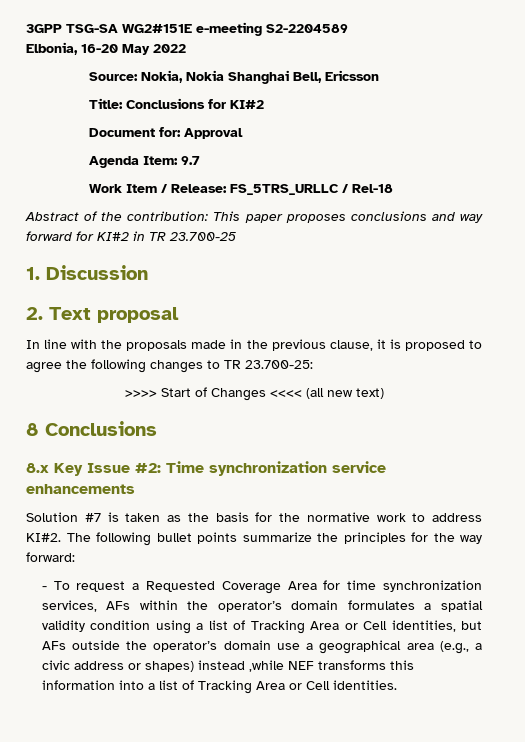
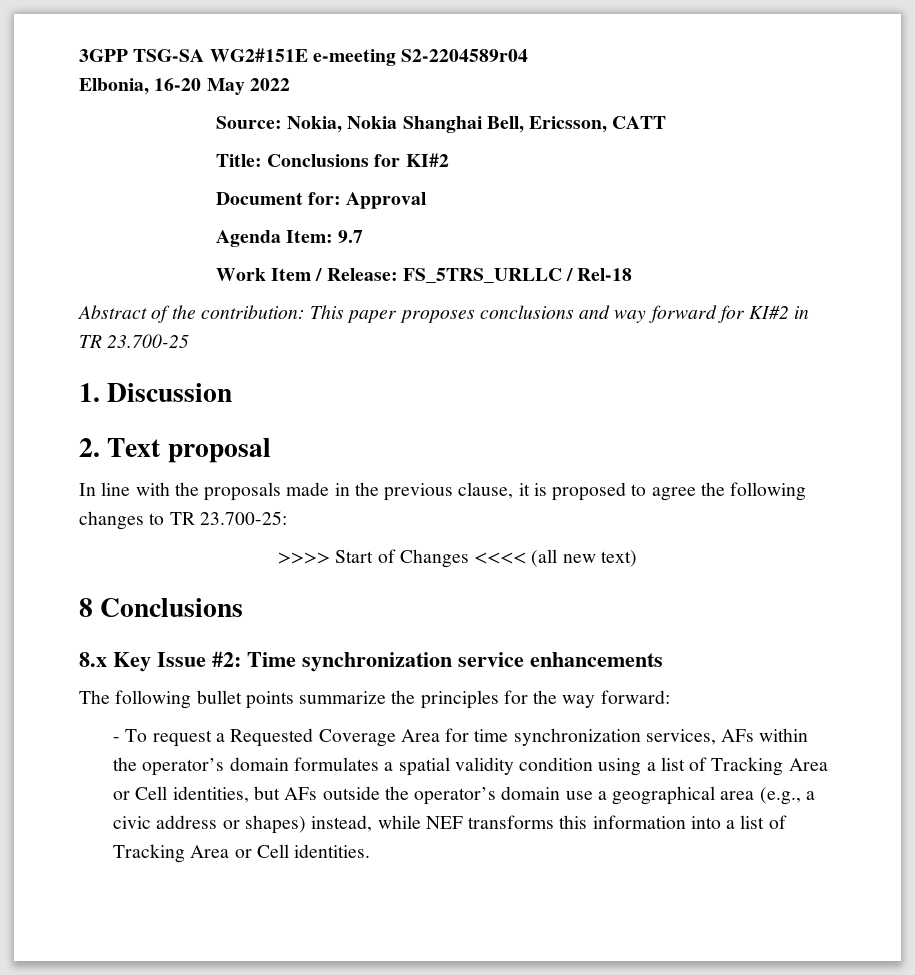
- 3GPP TSG-SA WG2#151E e-meeting S2-2204589
+ 3GPP TSG-SA WG2#151E e-meeting S2-2204589r04
- Source: Nokia, Nokia Shanghai Bell, Ericsson
+ Source: Nokia, Nokia Shanghai Bell, Ericsson, CATT
- Solution #7 is taken as the basis for the normative work to address KI#2.
- - To request a Requested Coverage Area for time synchronization services, AFs within the operator’s domain formulates a spatial validity condition using a list of Tracking Area or Cell identities, but AFs outside the operator’s domain use a geographical area (e.g., a civic address or shapes) instead ,while NEF transforms this information into a list of Tracking Area or Cell identities.
+ - To request a Requested Coverage Area for time synchronization services, AFs within the operator’s domain formulates a spatial validity condition using a list of Tracking Area or Cell identities, but AFs outside the operator’s domain use a geographical area (e.g., a civic address or shapes) instead, while NEF transforms this information into a list of Tracking Area or Cell identities.

